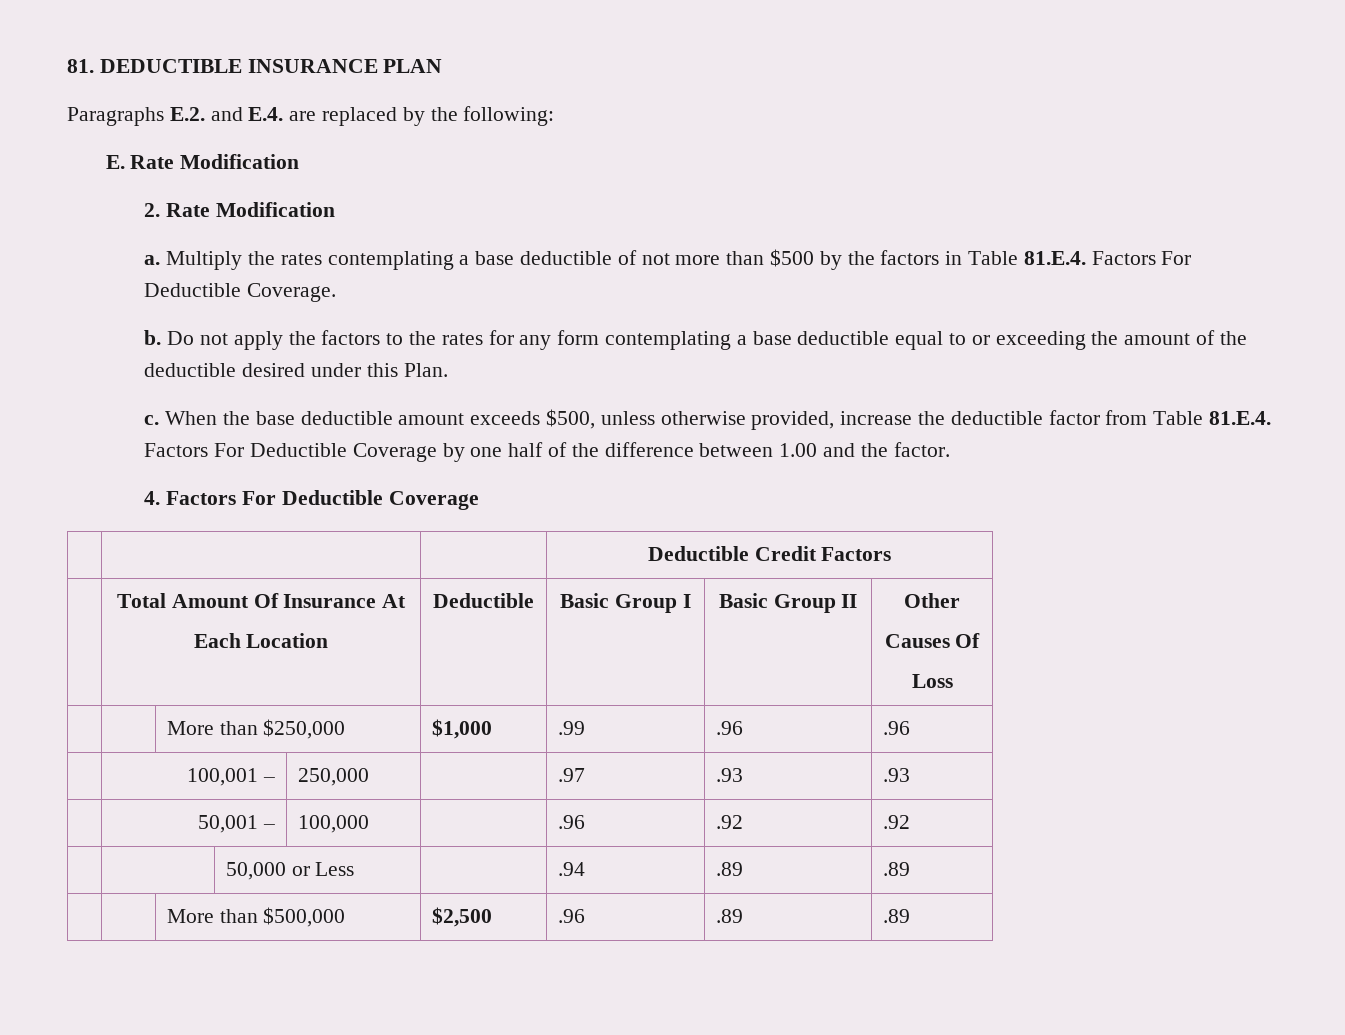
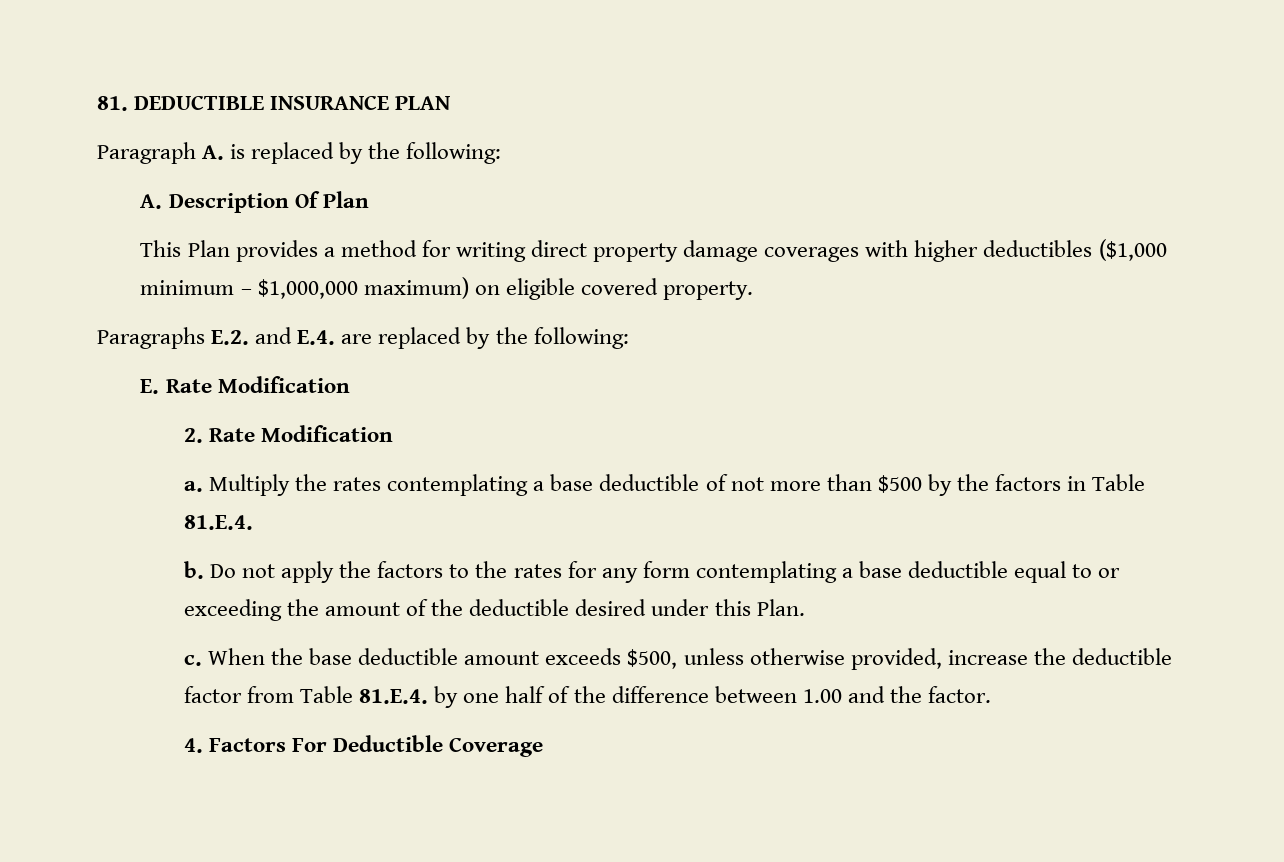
+ Paragraph A. is replaced by the following:
+ A. Description Of Plan
+ This Plan provides a method for writing direct property damage coverages with higher deductibles ($1,000 minimum – $1,000,000 maximum) on eligible covered property.
- Multiply the rates contemplating a base deductible of not more than $500 by the factors in Table 81.E.4. Factors For Deductible Coverage.
+ Multiply the rates contemplating a base deductible of not more than $500 by the factors in Table 81.E.4.
- When the base deductible amount exceeds $500, unless otherwise provided, increase the deductible factor from Table 81.E.4. Factors For Deductible Coverage by one half of the difference between 1.00 and the factor.
+ When the base deductible amount exceeds $500, unless otherwise provided, increase the deductible factor from Table 81.E.4. by one half of the difference between 1.00 and the factor.
- | | | Deductible Credit Factors
- | Total Amount Of Insurance At
- Each Location | Deductible | Basic Group I | Basic Group II | Other
- Causes Of
- Loss
- | | More than $250,000 | $1,000 | .99 | .96 | .96
- | 100,001 – | 250,000 | | .97 | .93 | .93
- | 50,001 – | 100,000 | | .96 | .92 | .92
- | | 50,000 or Less | | .94 | .89 | .89
- | | More than $500,000 | $2,500 | .96 | .89 | .89

